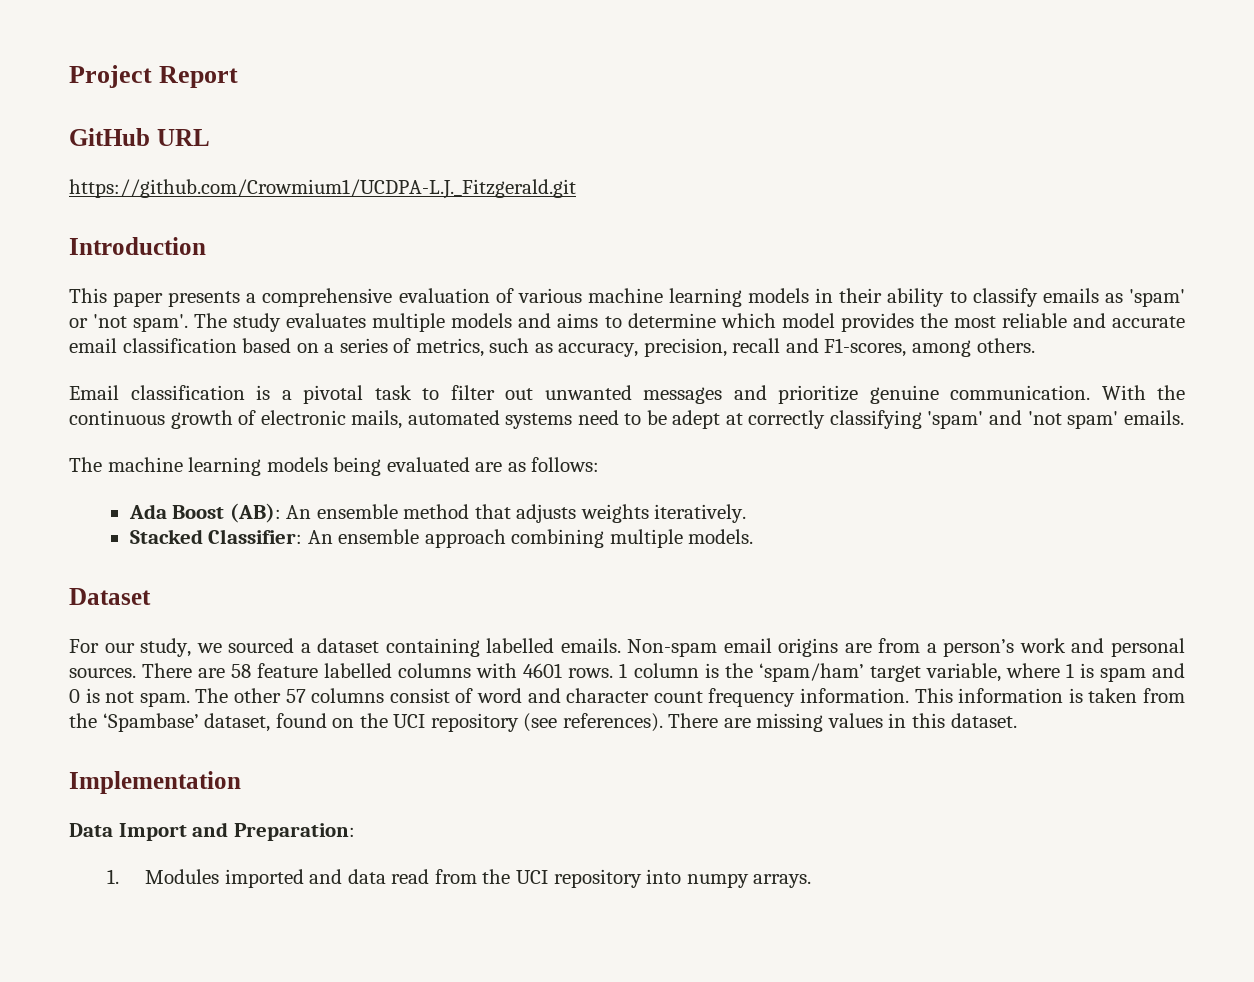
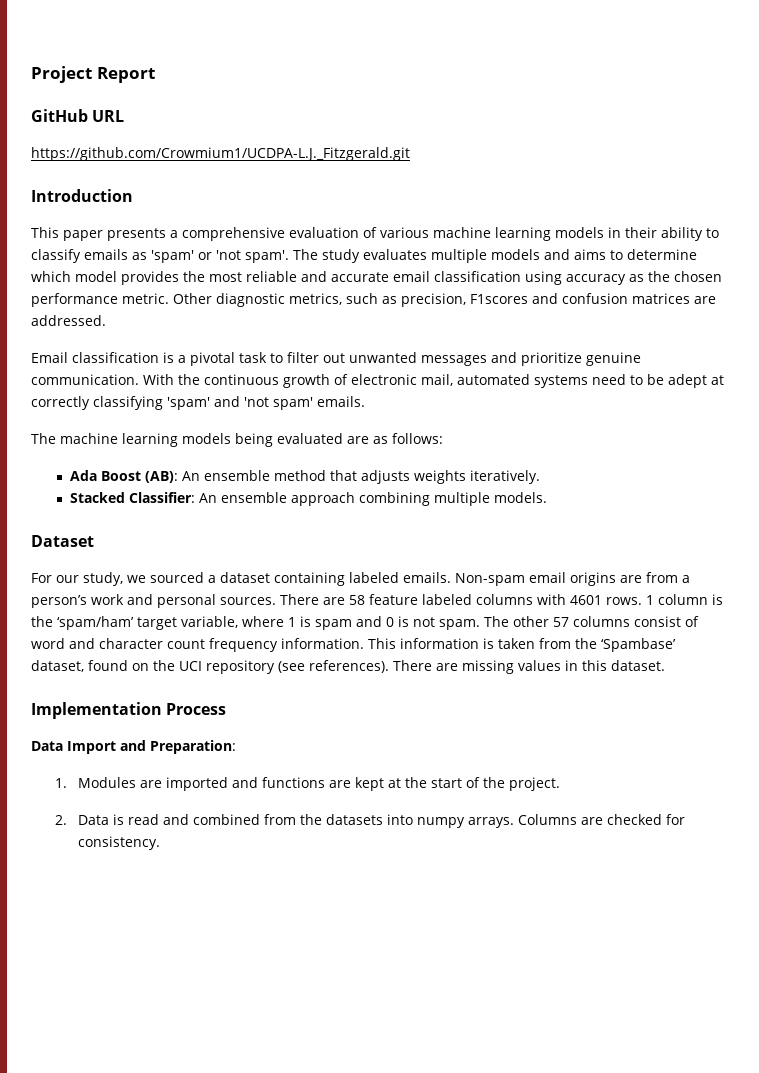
- The study evaluates multiple models and aims to determine which model provides the most reliable and accurate email classification based on a series of metrics, such as accuracy, precision, recall and F1-scores, among others.
+ The study evaluates multiple models and aims to determine which model provides the most reliable and accurate email classification using accuracy as the chosen performance metric. Other diagnostic metrics, such as precision, F1scores and confusion matrices are addressed.
- With the continuous growth of electronic mails, automated systems need to be adept at correctly classifying 'spam' and 'not spam' emails.
+ With the continuous growth of electronic mail, automated systems need to be adept at correctly classifying 'spam' and 'not spam' emails.
- For our study, we sourced a dataset containing labelled emails.
+ For our study, we sourced a dataset containing labeled emails.
- There are 58 feature labelled columns with 4601 rows.
+ There are 58 feature labeled columns with 4601 rows.
- Implementation
+ Implementation Process
- 1. Modules imported and data read from the UCI repository into numpy arrays.
+ 1. Modules are imported and functions are kept at the start of the project.
+ 2. Data is read and combined from the datasets into numpy arrays. Columns are checked for consistency.

